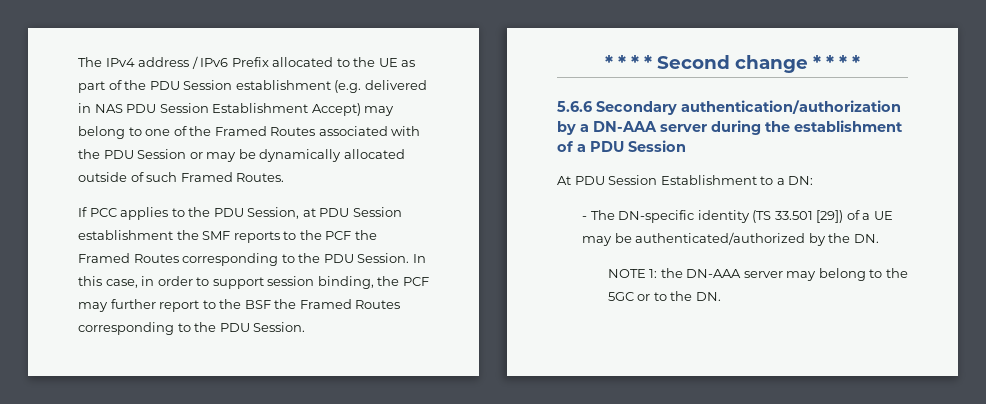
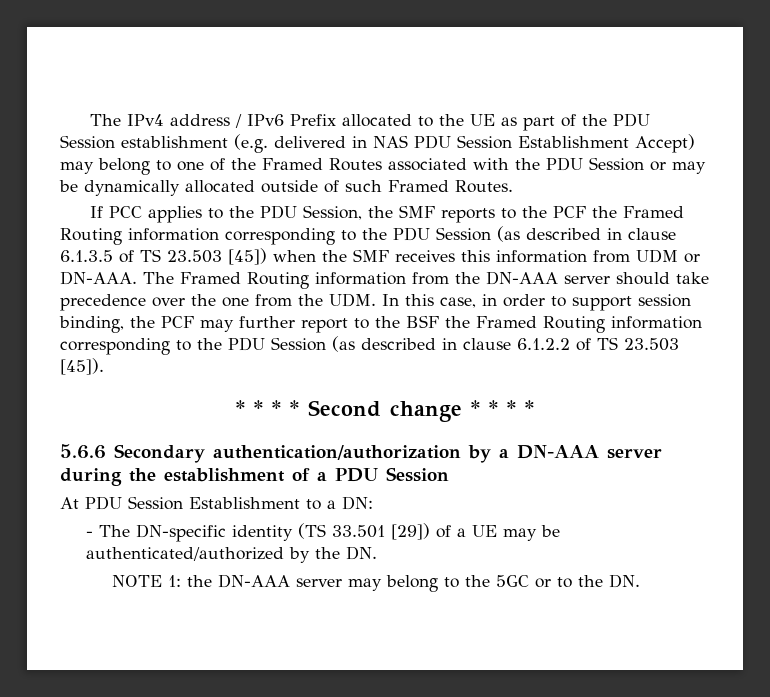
- If PCC applies to the PDU Session, at PDU Session establishment the SMF reports to the PCF the Framed Routes corresponding to the PDU Session. In this case, in order to support session binding, the PCF may further report to the BSF the Framed Routes corresponding to the PDU Session.
+ If PCC applies to the PDU Session, the SMF reports to the PCF the Framed Routing information corresponding to the PDU Session (as described in clause 6.1.3.5 of TS 23.503 [45]) when the SMF receives this information from UDM or DN-AAA. The Framed Routing information from the DN-AAA server should take precedence over the one from the UDM. In this case, in order to support session binding, the PCF may further report to the BSF the Framed Routing information corresponding to the PDU Session (as described in clause 6.1.2.2 of TS 23.503 [45]).

